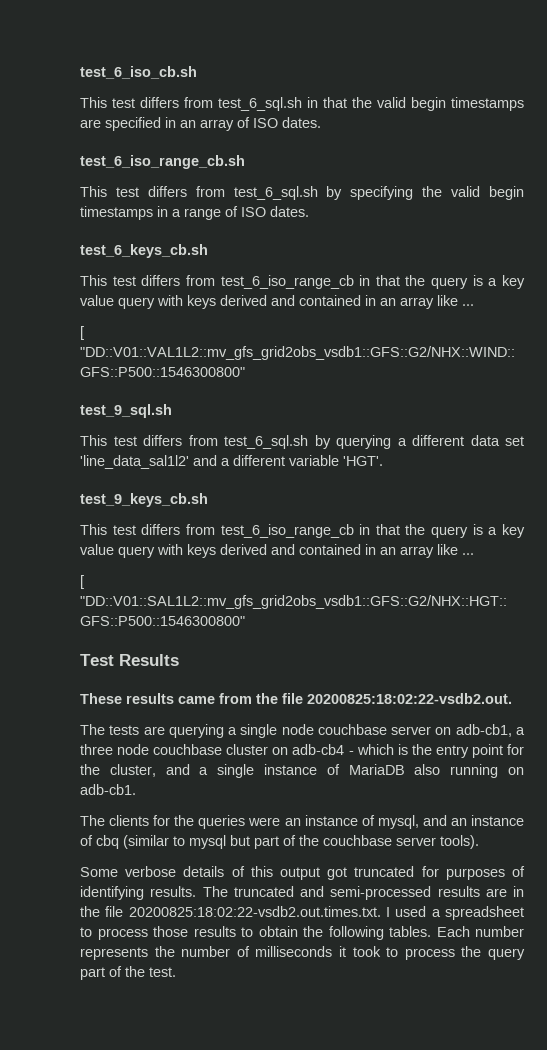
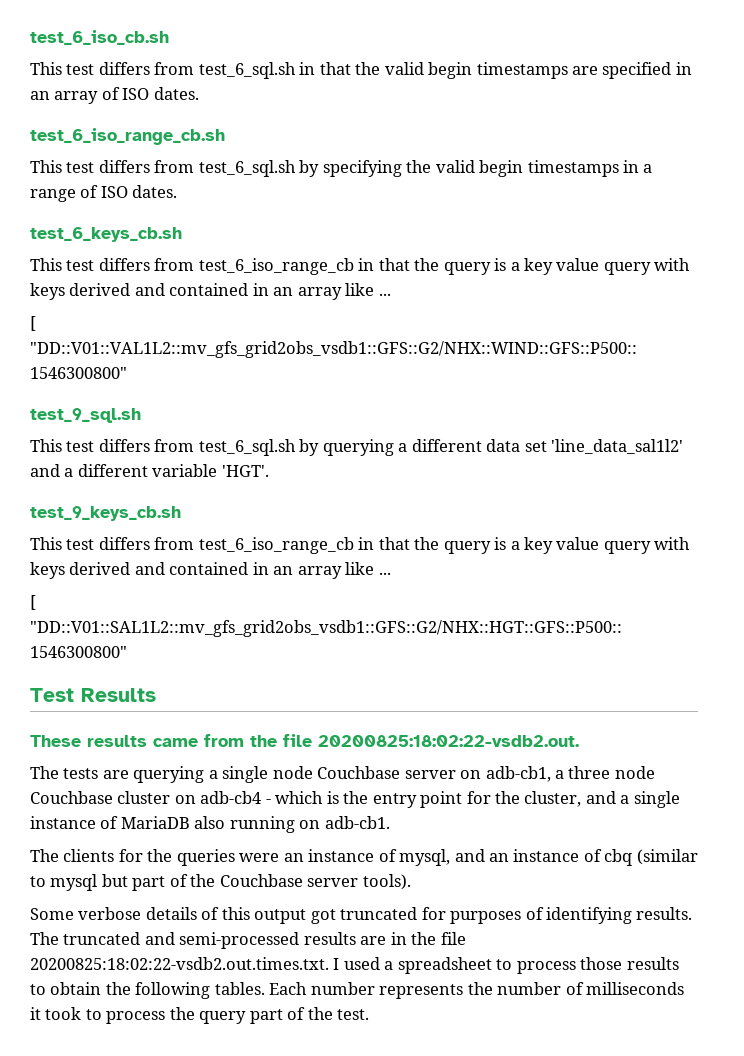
- The tests are querying a single node couchbase server on adb-cb1, a three node couchbase cluster on adb-cb4 - which is the entry point for the cluster, and a single instance of MariaDB also running on adb-cb1.
+ The tests are querying a single node Couchbase server on adb-cb1, a three node Couchbase cluster on adb-cb4 - which is the entry point for the cluster, and a single instance of MariaDB also running on adb-cb1.
- The clients for the queries were an instance of mysql, and an instance of cbq (similar to mysql but part of the couchbase server tools).
+ The clients for the queries were an instance of mysql, and an instance of cbq (similar to mysql but part of the Couchbase server tools).

